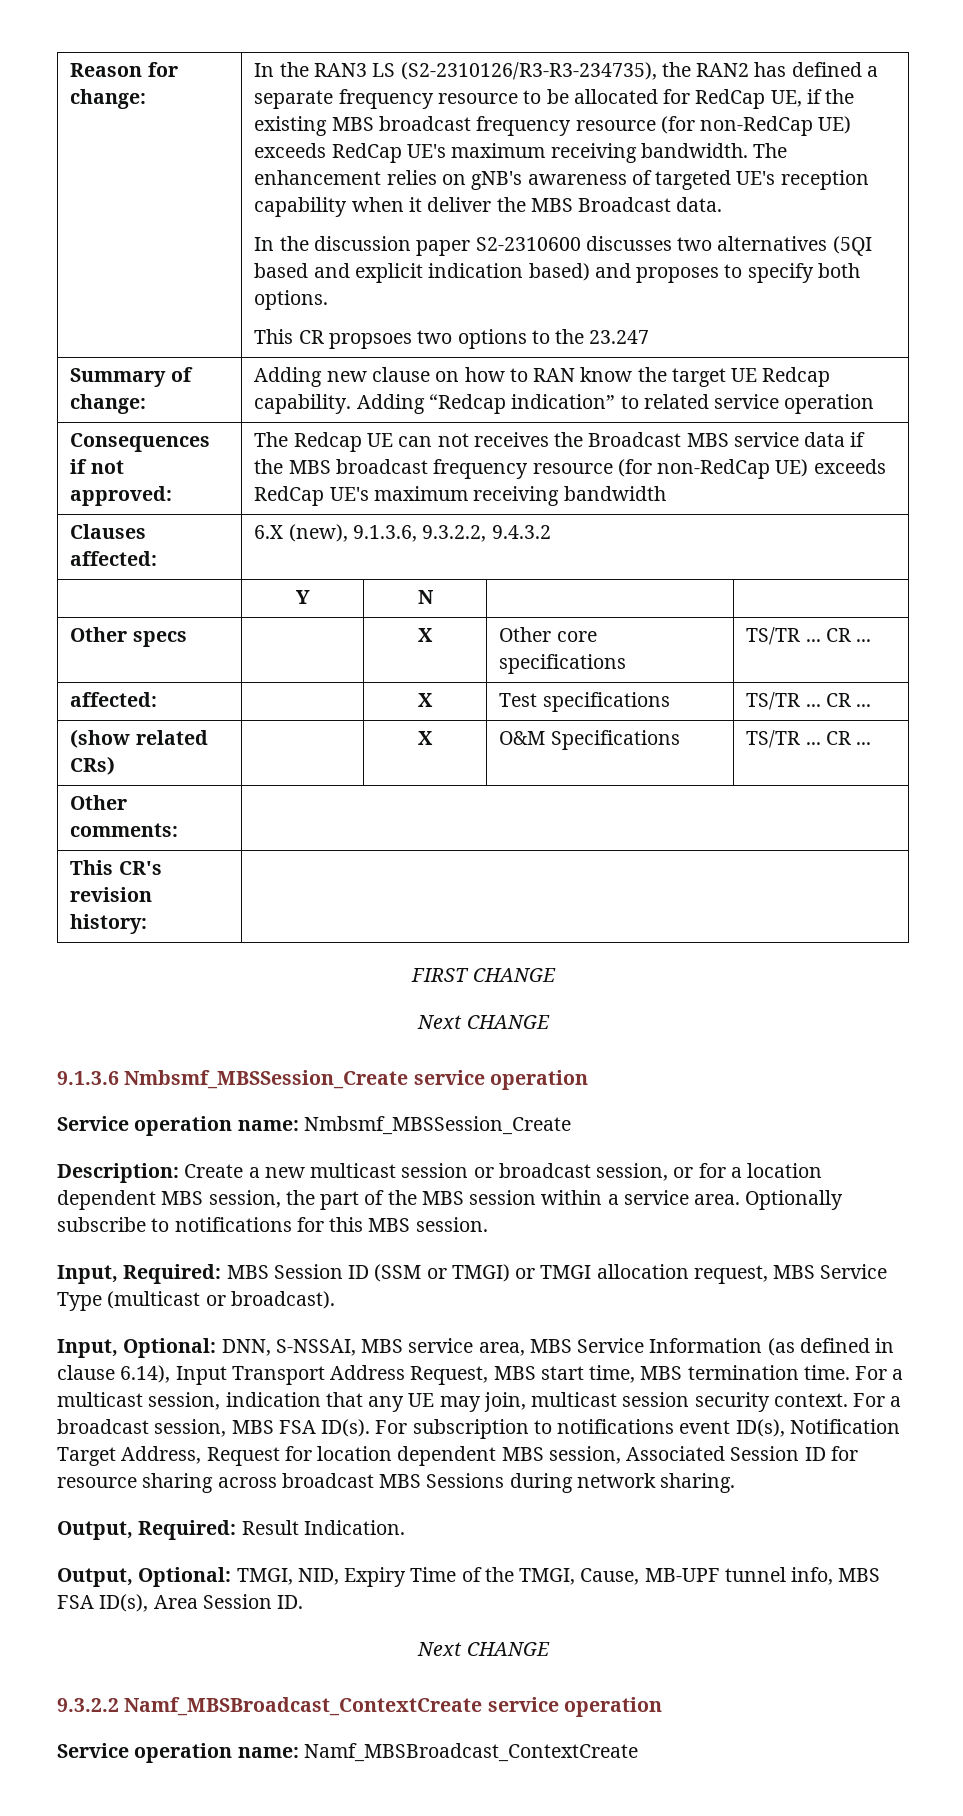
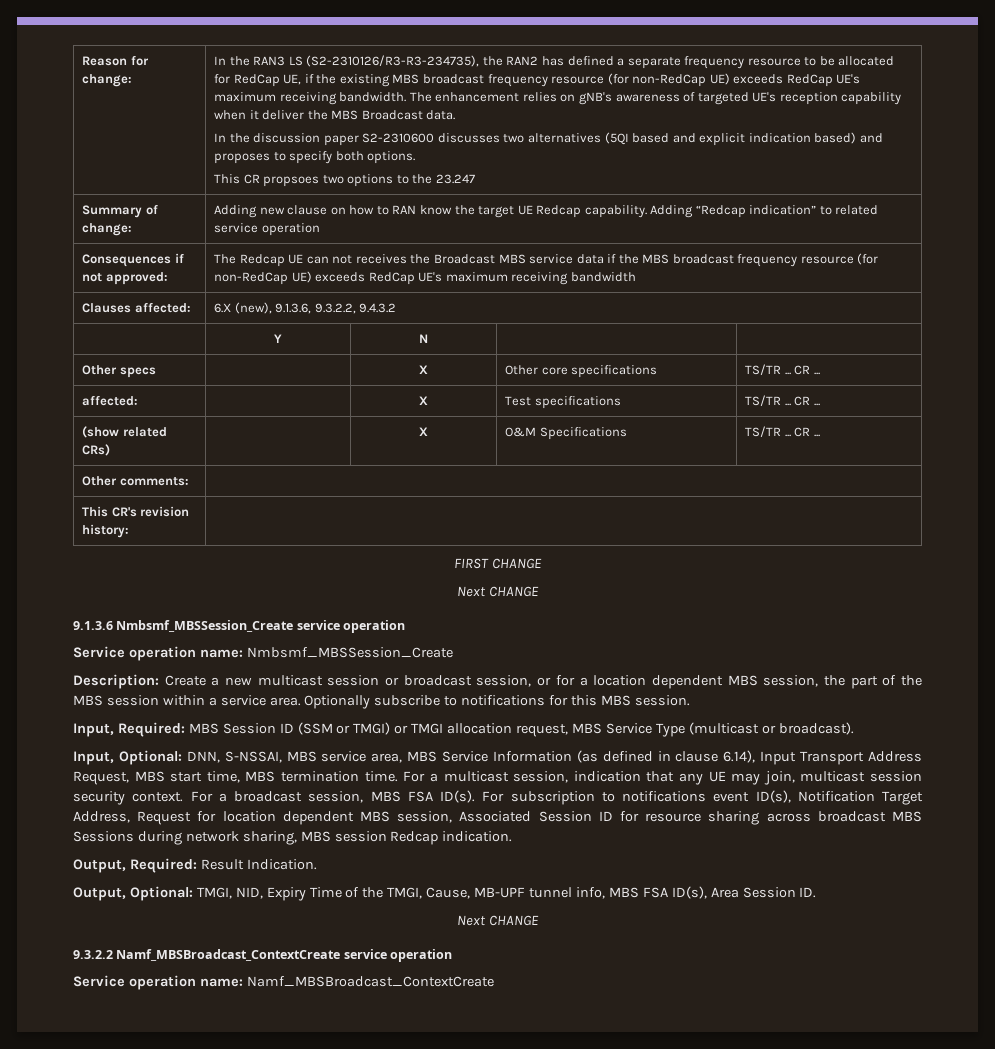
- For subscription to notifications event ID(s), Notification Target Address, Request for location dependent MBS session, Associated Session ID for resource sharing across broadcast MBS Sessions during network sharing.
+ For subscription to notifications event ID(s), Notification Target Address, Request for location dependent MBS session, Associated Session ID for resource sharing across broadcast MBS Sessions during network sharing, MBS session Redcap indication.

